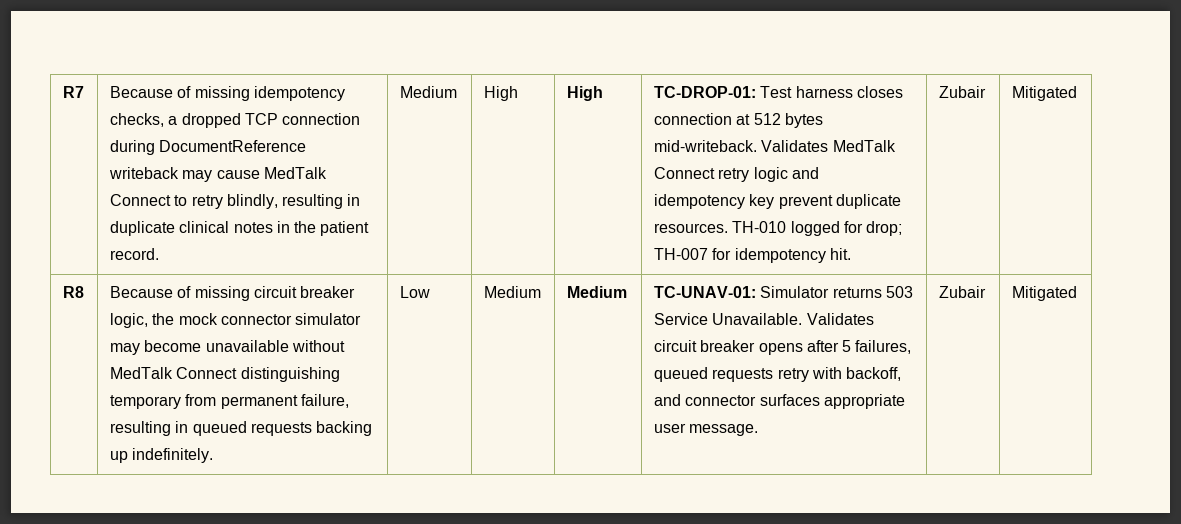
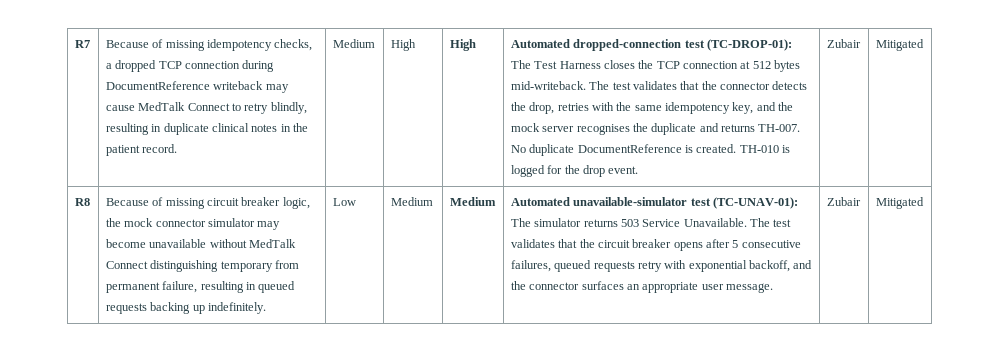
- TC-DROP-01: Test harness closes connection at 512 bytes mid-writeback.
+ Automated dropped-connection test (TC-DROP-01): The Test Harness closes the TCP connection at 512 bytes mid-writeback.
- Validates MedTalk Connect retry logic and idempotency key prevent duplicate resources. TH-010 logged for drop; TH-007 for idempotency hit.
+ The test validates that the connector detects the drop, retries with the same idempotency key, and the mock server recognises the duplicate and returns TH-007. No duplicate DocumentReference is created. TH-010 is logged for the drop event.
- TC-UNAV-01: Simulator returns 503 Service Unavailable. Validates circuit breaker opens after 5 failures, queued requests retry with backoff, and connector surfaces appropriate user message.
+ Automated unavailable-simulator test (TC-UNAV-01): The simulator returns 503 Service Unavailable. The test validates that the circuit breaker opens after 5 consecutive failures, queued requests retry with exponential backoff, and the connector surfaces an appropriate user message.

